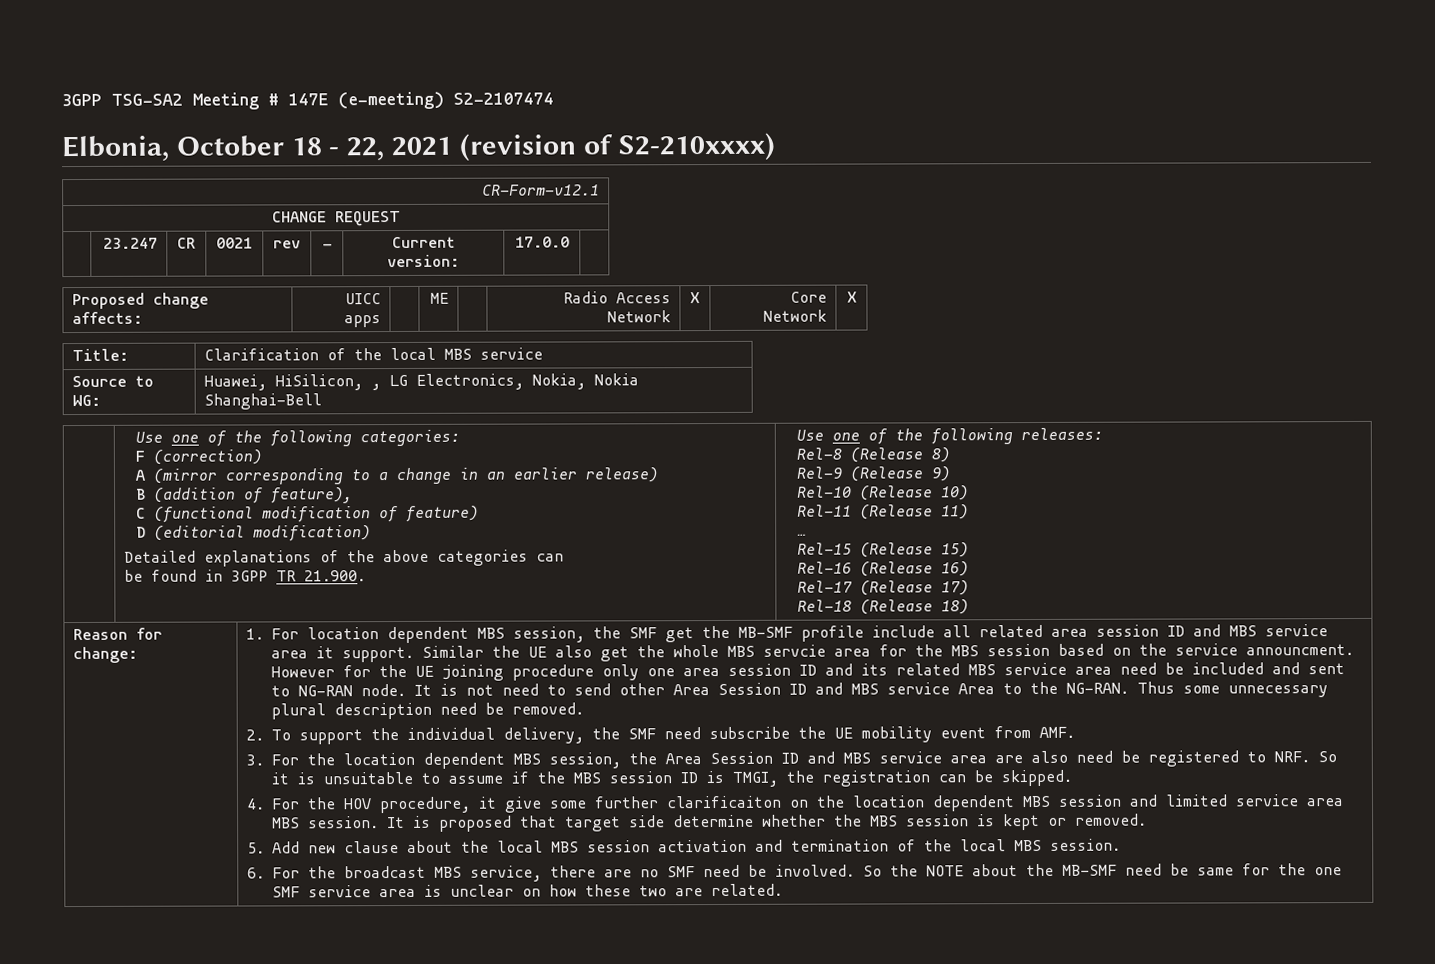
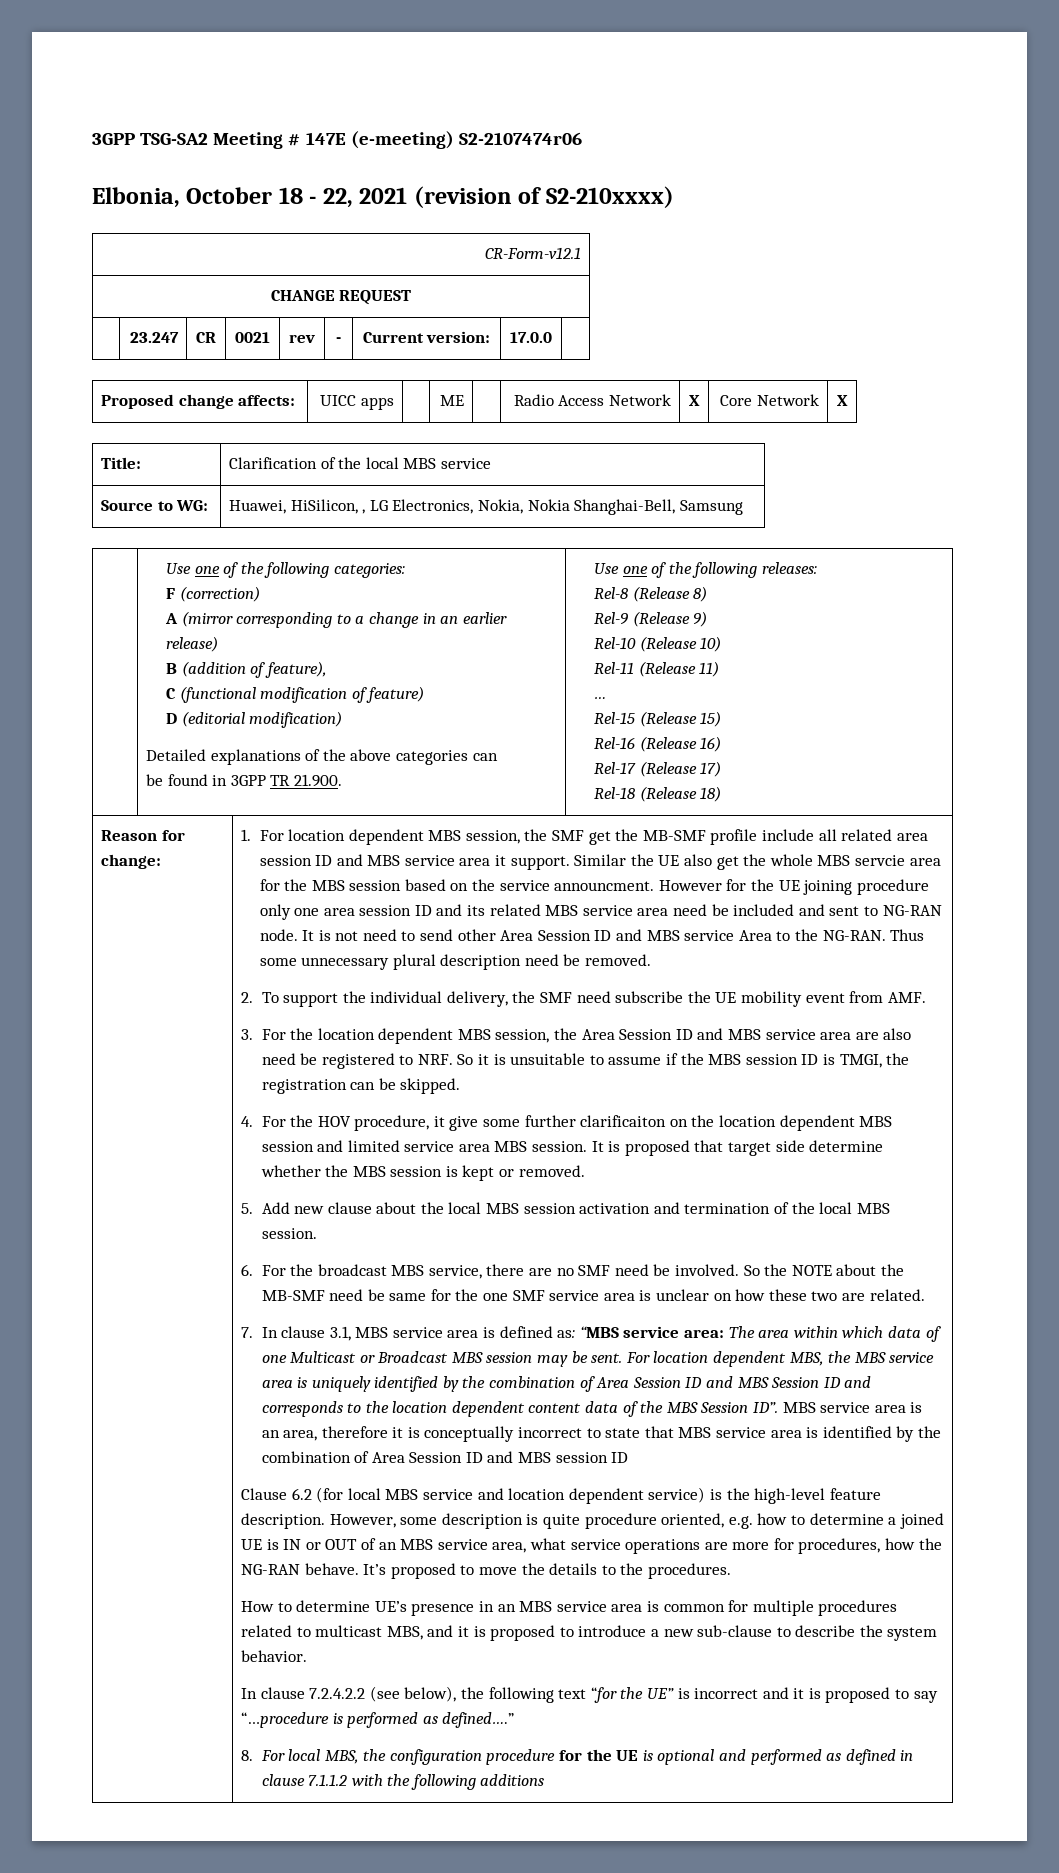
- 3GPP TSG-SA2 Meeting # 147E (e-meeting) S2-2107474
+ 3GPP TSG-SA2 Meeting # 147E (e-meeting) S2-2107474r06
- Source to WG: | Huawei, HiSilicon, , LG Electronics, Nokia, Nokia Shanghai-Bell
+ Source to WG: | Huawei, HiSilicon, , LG Electronics, Nokia, Nokia Shanghai-Bell, Samsung
+ 7. In clause 3.1, MBS service area is defined as: “MBS service area: The area within which data of one Multicast or Broadcast MBS session may be sent. For location dependent MBS, the MBS service area is uniquely identified by the combination of Area Session ID and MBS Session ID and corresponds to the location dependent content data of the MBS Session ID”. MBS service area is an area, therefore it is conceptually incorrect to state that MBS service area is identified by the combination of Area Session ID and MBS session ID
+ Clause 6.2 (for local MBS service and location dependent service) is the high-level feature description. However, some description is quite procedure oriented, e.g. how to determine a joined UE is IN or OUT of an MBS service area, what service operations are more for procedures, how the NG-RAN behave. It’s proposed to move the details to the procedures.
+ How to determine UE’s presence in an MBS service area is common for multiple procedures related to multicast MBS, and it is proposed to introduce a new sub-clause to describe the system behavior.
+ In clause 7.2.4.2.2 (see below), the following text “for the UE” is incorrect and it is proposed to say “…procedure is performed as defined….”
+ 8. For local MBS, the configuration procedure for the UE is optional and performed as defined in clause 7.1.1.2 with the following additions

